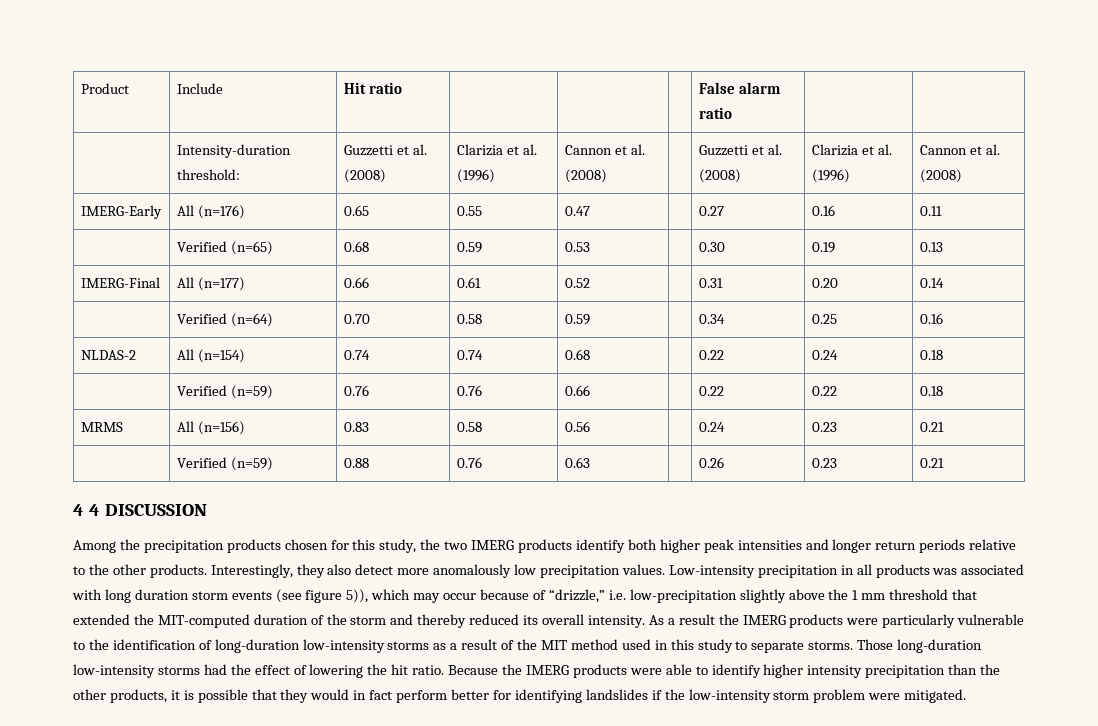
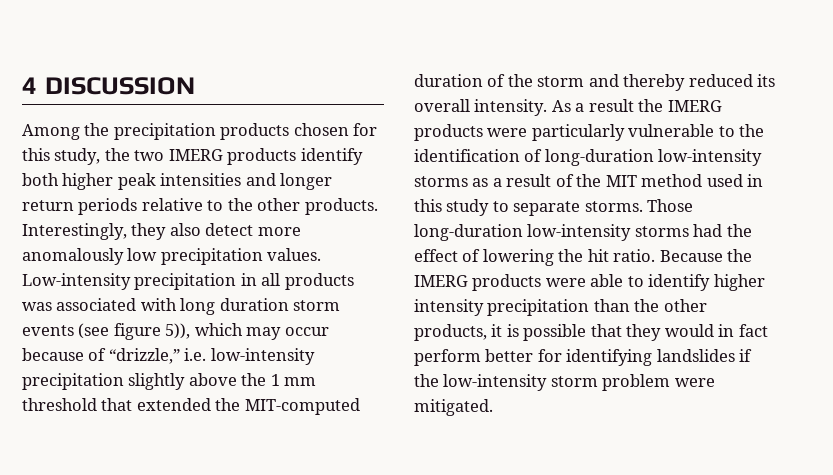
- Product | Include | Hit ratio | | | | False alarm ratio | |
- | Intensity-duration threshold: | Guzzetti et al. (2008) | Clarizia et al. (1996) | Cannon et al. (2008) | | Guzzetti et al. (2008) | Clarizia et al. (1996) | Cannon et al. (2008)
- IMERG-Early | All (n=176) | 0.65 | 0.55 | 0.47 | | 0.27 | 0.16 | 0.11
- | Verified (n=65) | 0.68 | 0.59 | 0.53 | | 0.30 | 0.19 | 0.13
- IMERG-Final | All (n=177) | 0.66 | 0.61 | 0.52 | | 0.31 | 0.20 | 0.14
- | Verified (n=64) | 0.70 | 0.58 | 0.59 | | 0.34 | 0.25 | 0.16
- NLDAS-2 | All (n=154) | 0.74 | 0.74 | 0.68 | | 0.22 | 0.24 | 0.18
- | Verified (n=59) | 0.76 | 0.76 | 0.66 | | 0.22 | 0.22 | 0.18
- MRMS | All (n=156) | 0.83 | 0.58 | 0.56 | | 0.24 | 0.23 | 0.21
- | Verified (n=59) | 0.88 | 0.76 | 0.63 | | 0.26 | 0.23 | 0.21
- 4 4 DISCUSSION
+ 4 DISCUSSION
- Low-intensity precipitation in all products was associated with long duration storm events (see figure 5)), which may occur because of “drizzle,” i.e. low-precipitation slightly above the 1 mm threshold that extended the MIT-computed duration of the storm and thereby reduced its overall intensity.
+ Low-intensity precipitation in all products was associated with long duration storm events (see figure 5)), which may occur because of “drizzle,” i.e. low-intensity precipitation slightly above the 1 mm threshold that extended the MIT-computed duration of the storm and thereby reduced its overall intensity.

